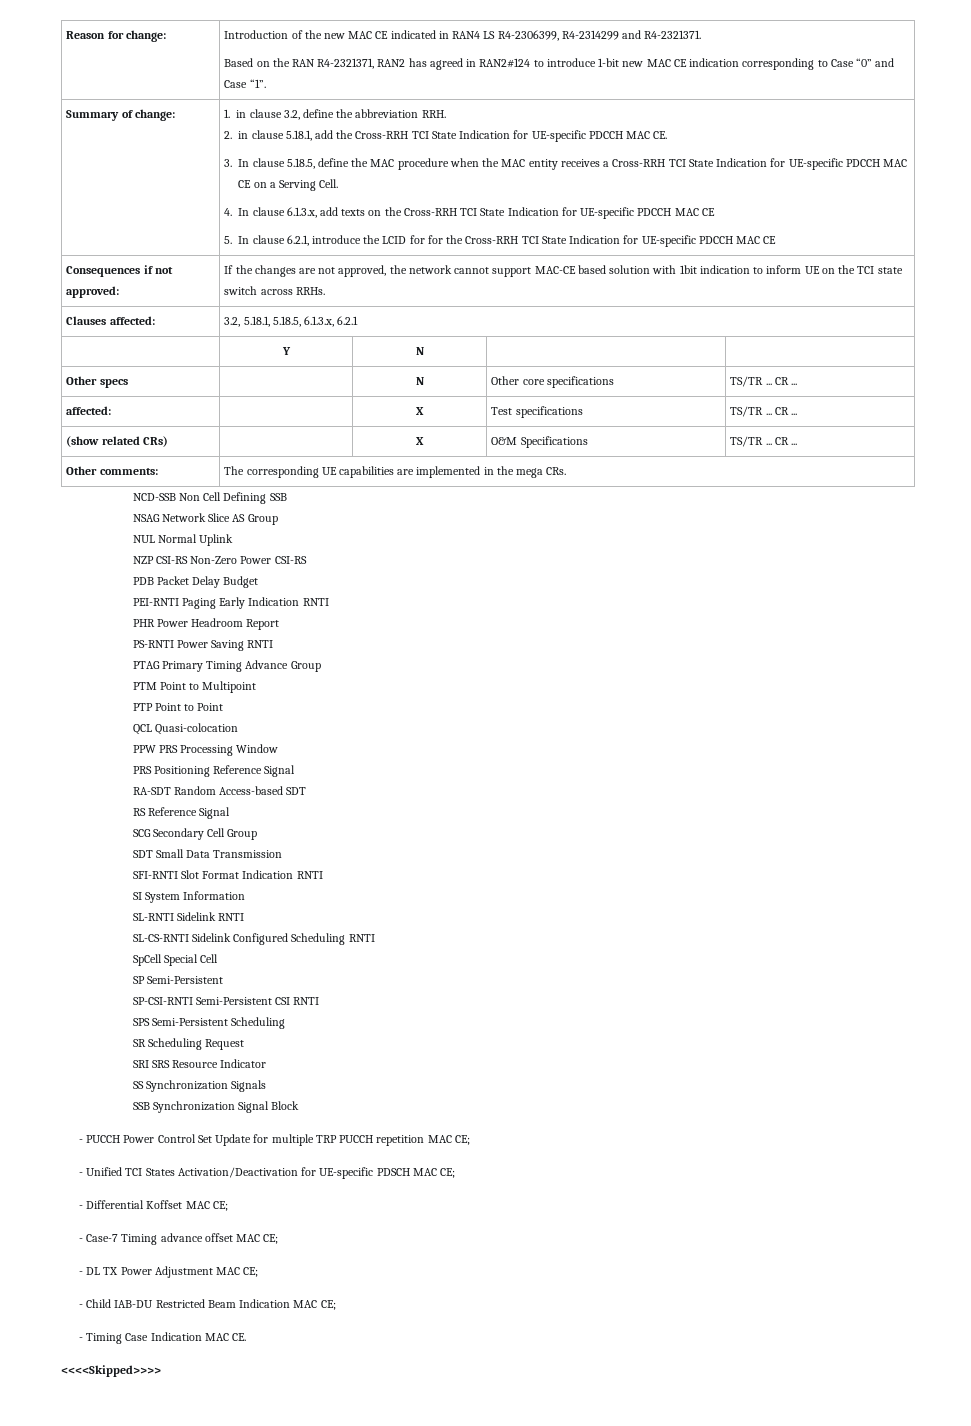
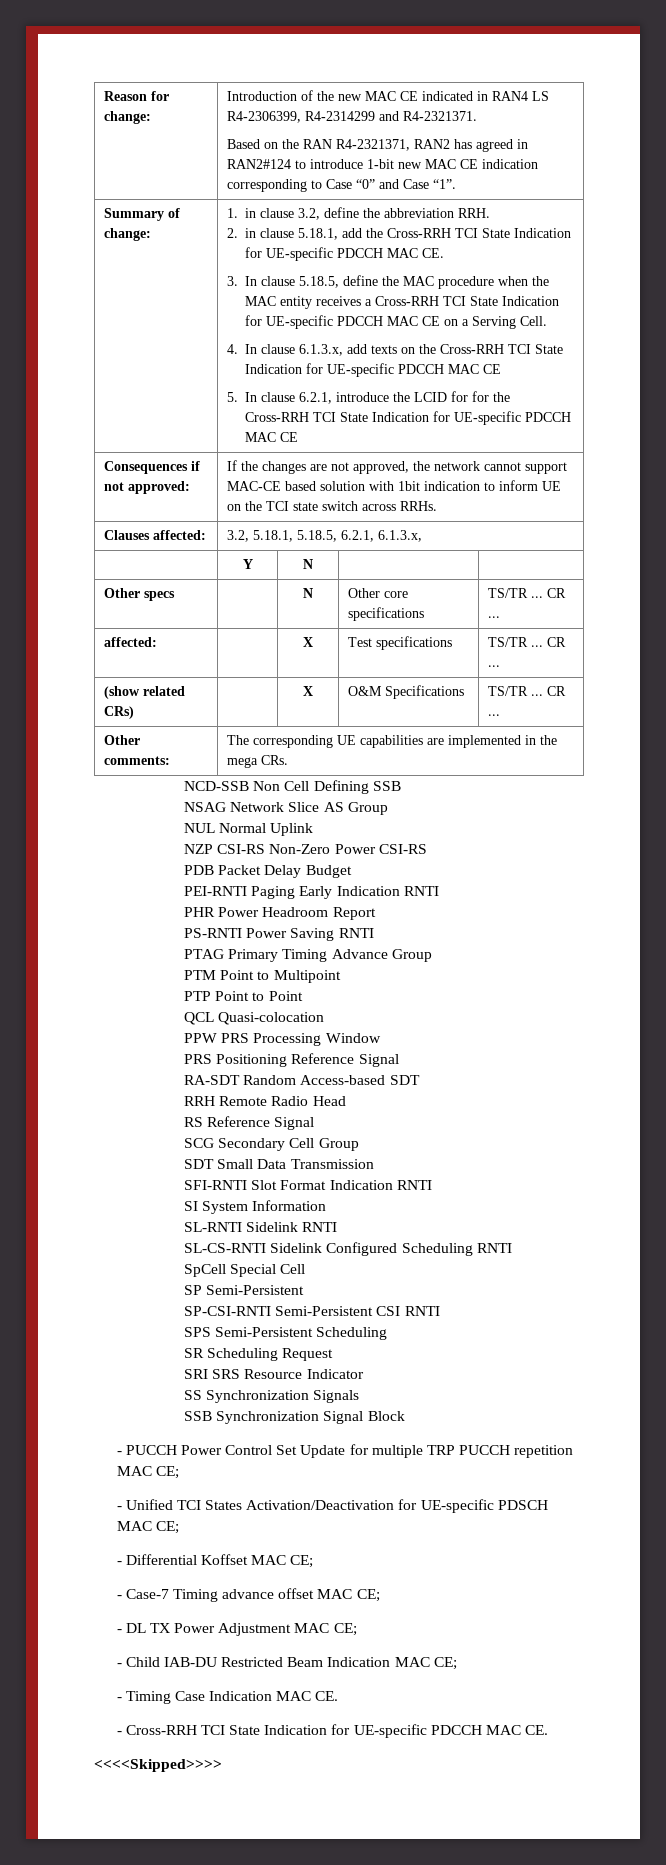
- Clauses affected: | 3.2, 5.18.1, 5.18.5, 6.1.3.x, 6.2.1
+ Clauses affected: | 3.2, 5.18.1, 5.18.5, 6.2.1, 6.1.3.x,
+ RRH Remote Radio Head
+ - Cross-RRH TCI State Indication for UE-specific PDCCH MAC CE.

